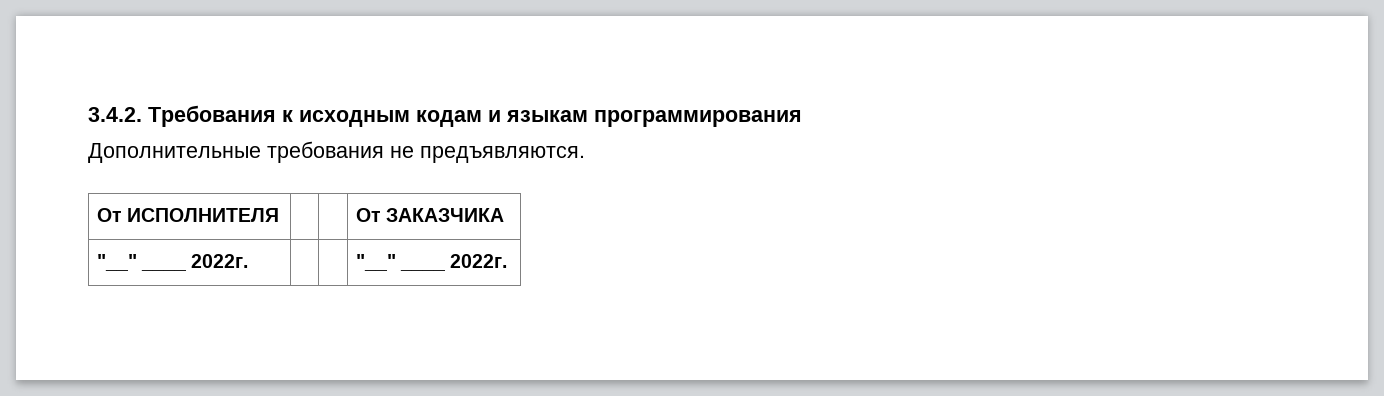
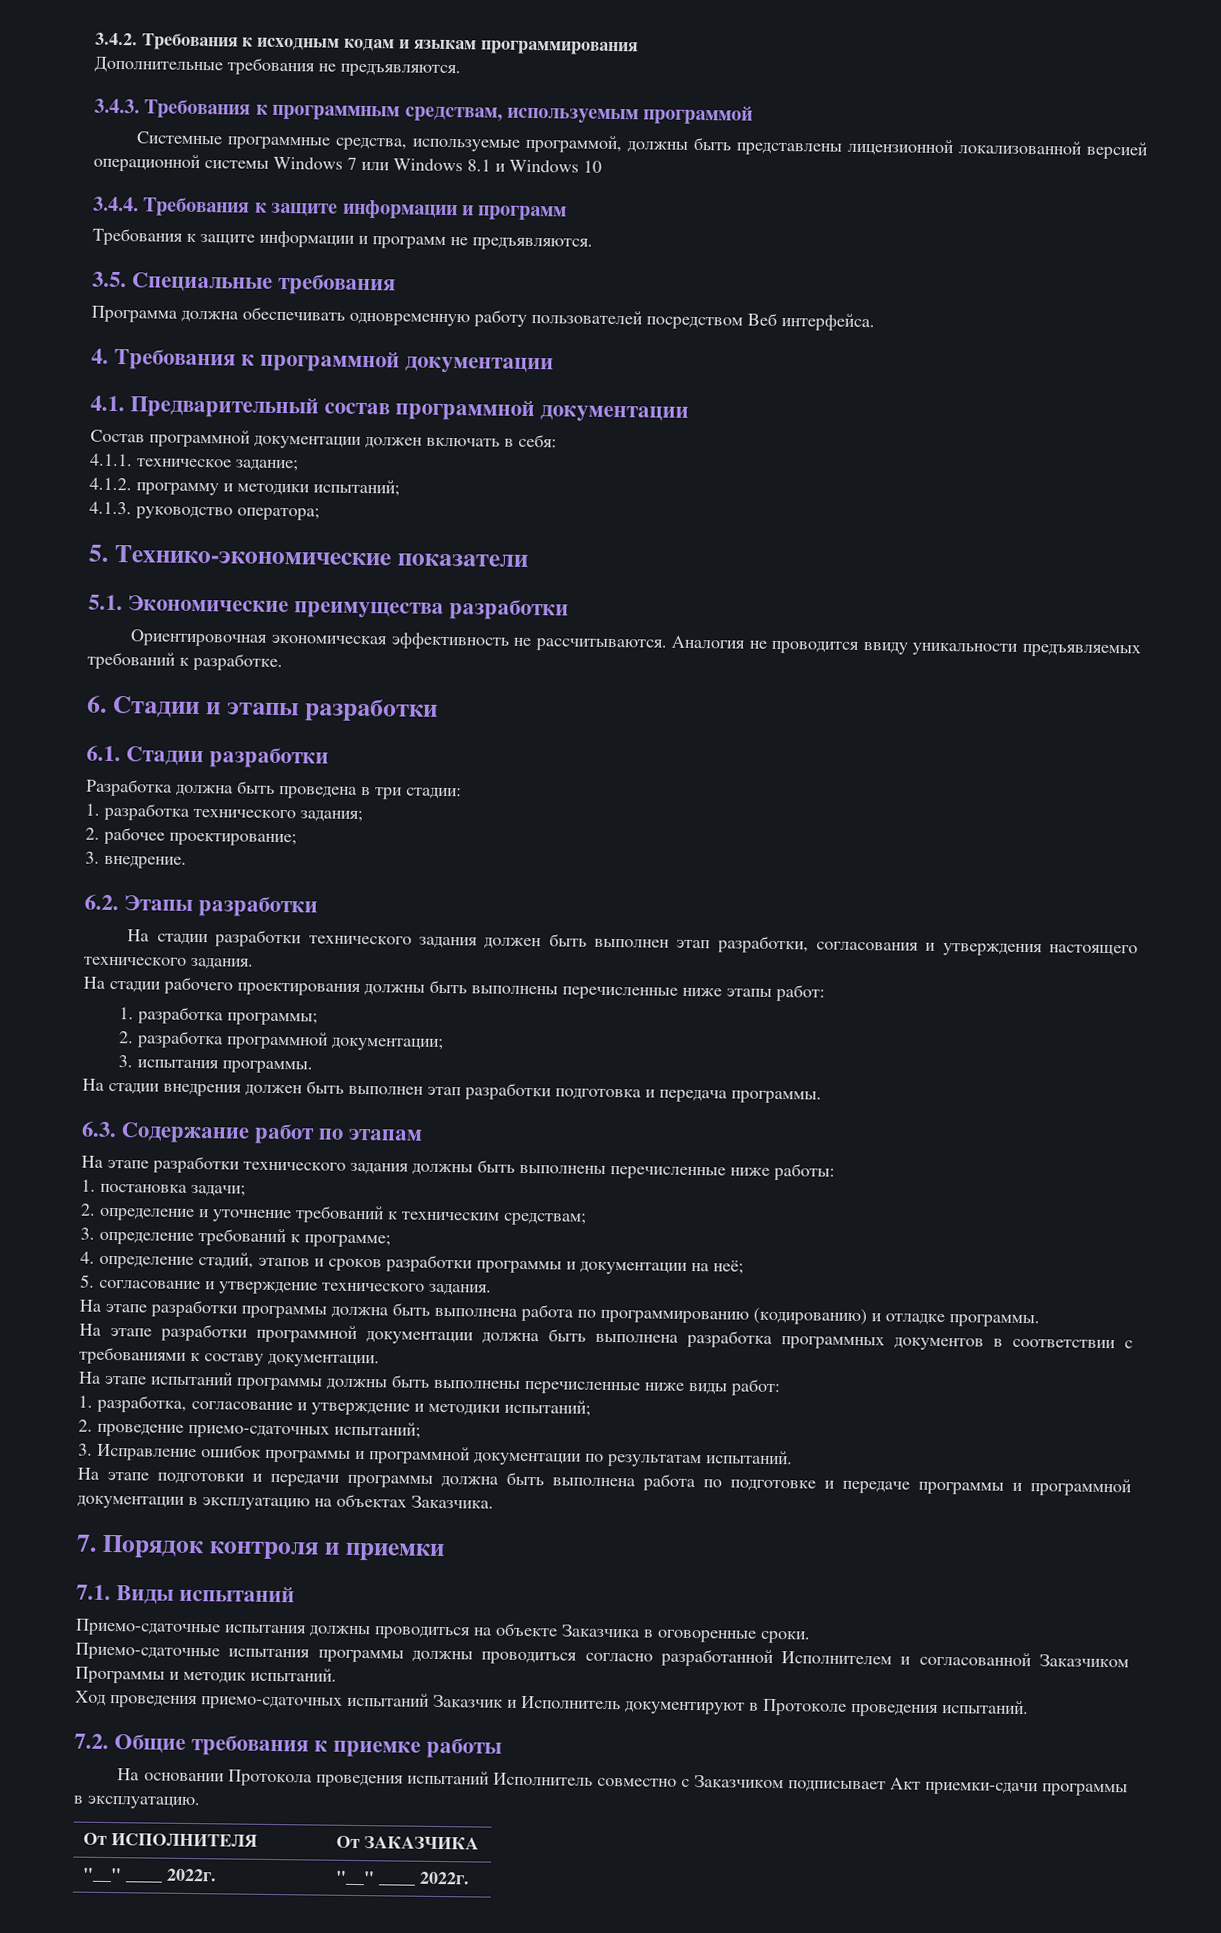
+ 3.4.3. Требования к программным средствам, используемым программой
+ Системные программные средства, используемые программой, должны быть представлены лицензионной локализованной версией операционной системы Windows 7 или Windows 8.1 и Windows 10
+ 3.4.4. Требования к защите информации и программ
+ Требования к защите информации и программ не предъявляются.
+ 3.5. Специальные требования
+ Программа должна обеспечивать одновременную работу пользователей посредством Веб интерфейса.
+ 4. Требования к программной документации
+ 4.1. Предварительный состав программной документации
+ Состав программной документации должен включать в себя:
+ 4.1.1. техническое задание;
+ 4.1.2. программу и методики испытаний;
+ 4.1.3. руководство оператора;
+ 5. Технико-экономические показатели
+ 5.1. Экономические преимущества разработки
+ Ориентировочная экономическая эффективность не рассчитываются. Аналогия не проводится ввиду уникальности предъявляемых требований к разработке.
+ 6. Стадии и этапы разработки
+ 6.1. Стадии разработки
+ Разработка должна быть проведена в три стадии:
+ 1. разработка технического задания;
+ 2. рабочее проектирование;
+ 3. внедрение.
+ 6.2. Этапы разработки
+ На стадии разработки технического задания должен быть выполнен этап разработки, согласования и утверждения настоящего технического задания.
+ На стадии рабочего проектирования должны быть выполнены перечисленные ниже этапы работ:
+ 1. разработка программы;
+ 2. разработка программной документации;
+ 3. испытания программы.
+ На стадии внедрения должен быть выполнен этап разработки подготовка и передача программы.
+ 6.3. Содержание работ по этапам
+ На этапе разработки технического задания должны быть выполнены перечисленные ниже работы:
+ 1. постановка задачи;
+ 2. определение и уточнение требований к техническим средствам;
+ 3. определение требований к программе;
+ 4. определение стадий, этапов и сроков разработки программы и документации на неё;
+ 5. согласование и утверждение технического задания.
+ На этапе разработки программы должна быть выполнена работа по программированию (кодированию) и отладке программы.
+ На этапе разработки программной документации должна быть выполнена разработка программных документов в соответствии с требованиями к составу документации.
+ На этапе испытаний программы должны быть выполнены перечисленные ниже виды работ:
+ 1. разработка, согласование и утверждение и методики испытаний;
+ 2. проведение приемо-сдаточных испытаний;
+ 3. Исправление ошибок программы и программной документации по результатам испытаний.
+ На этапе подготовки и передачи программы должна быть выполнена работа по подготовке и передаче программы и программной документации в эксплуатацию на объектах Заказчика.
+ 7. Порядок контроля и приемки
+ 7.1. Виды испытаний
+ Приемо-сдаточные испытания должны проводиться на объекте Заказчика в оговоренные сроки.
+ Приемо-сдаточные испытания программы должны проводиться согласно разработанной Исполнителем и согласованной Заказчиком Программы и методик испытаний.
+ Ход проведения приемо-сдаточных испытаний Заказчик и Исполнитель документируют в Протоколе проведения испытаний.
+ 7.2. Общие требования к приемке работы
+ На основании Протокола проведения испытаний Исполнитель совместно с Заказчиком подписывает Акт приемки-сдачи программы в эксплуатацию.

